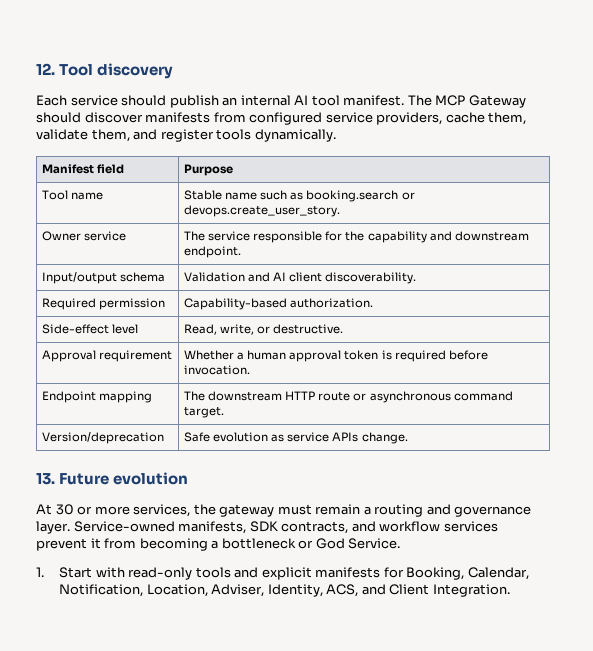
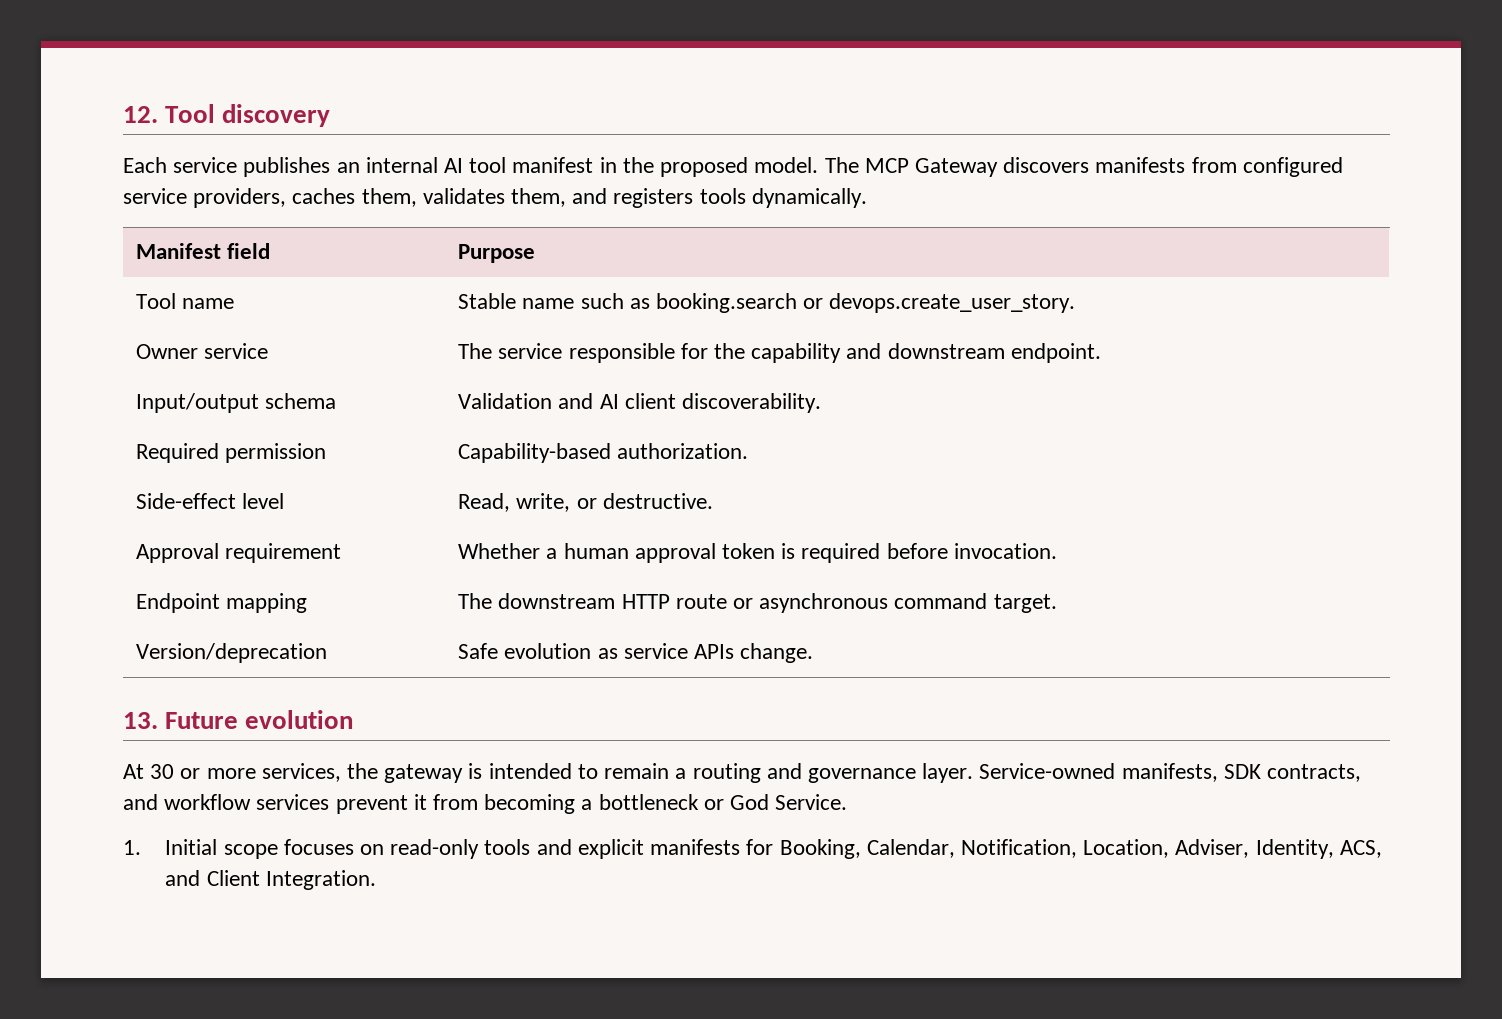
- Each service should publish an internal AI tool manifest.
+ Each service publishes an internal AI tool manifest in the proposed model.
- The MCP Gateway should discover manifests from configured service providers, cache them, validate them, and register tools dynamically.
+ The MCP Gateway discovers manifests from configured service providers, caches them, validates them, and registers tools dynamically.
- At 30 or more services, the gateway must remain a routing and governance layer.
+ At 30 or more services, the gateway is intended to remain a routing and governance layer.
- 1. Start with read-only tools and explicit manifests for Booking, Calendar, Notification, Location, Adviser, Identity, ACS, and Client Integration.
+ 1. Initial scope focuses on read-only tools and explicit manifests for Booking, Calendar, Notification, Location, Adviser, Identity, ACS, and Client Integration.

